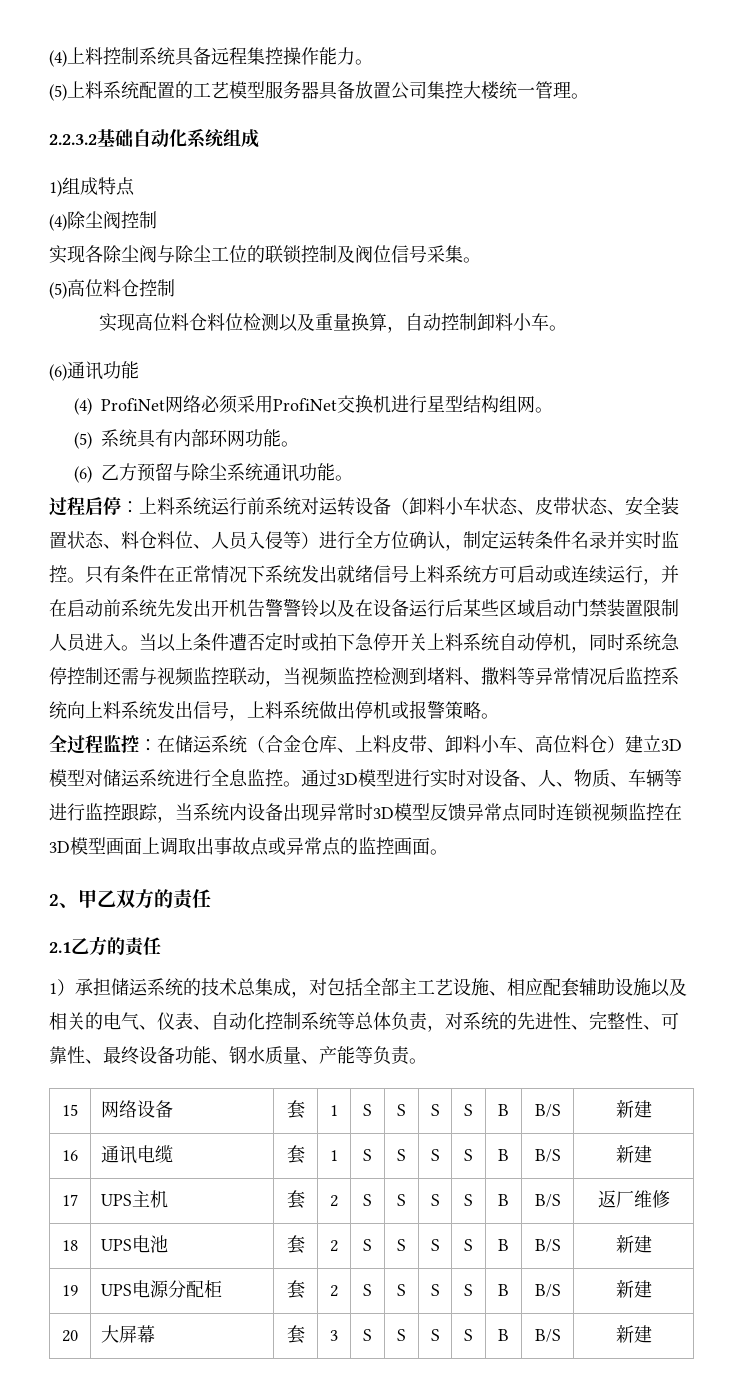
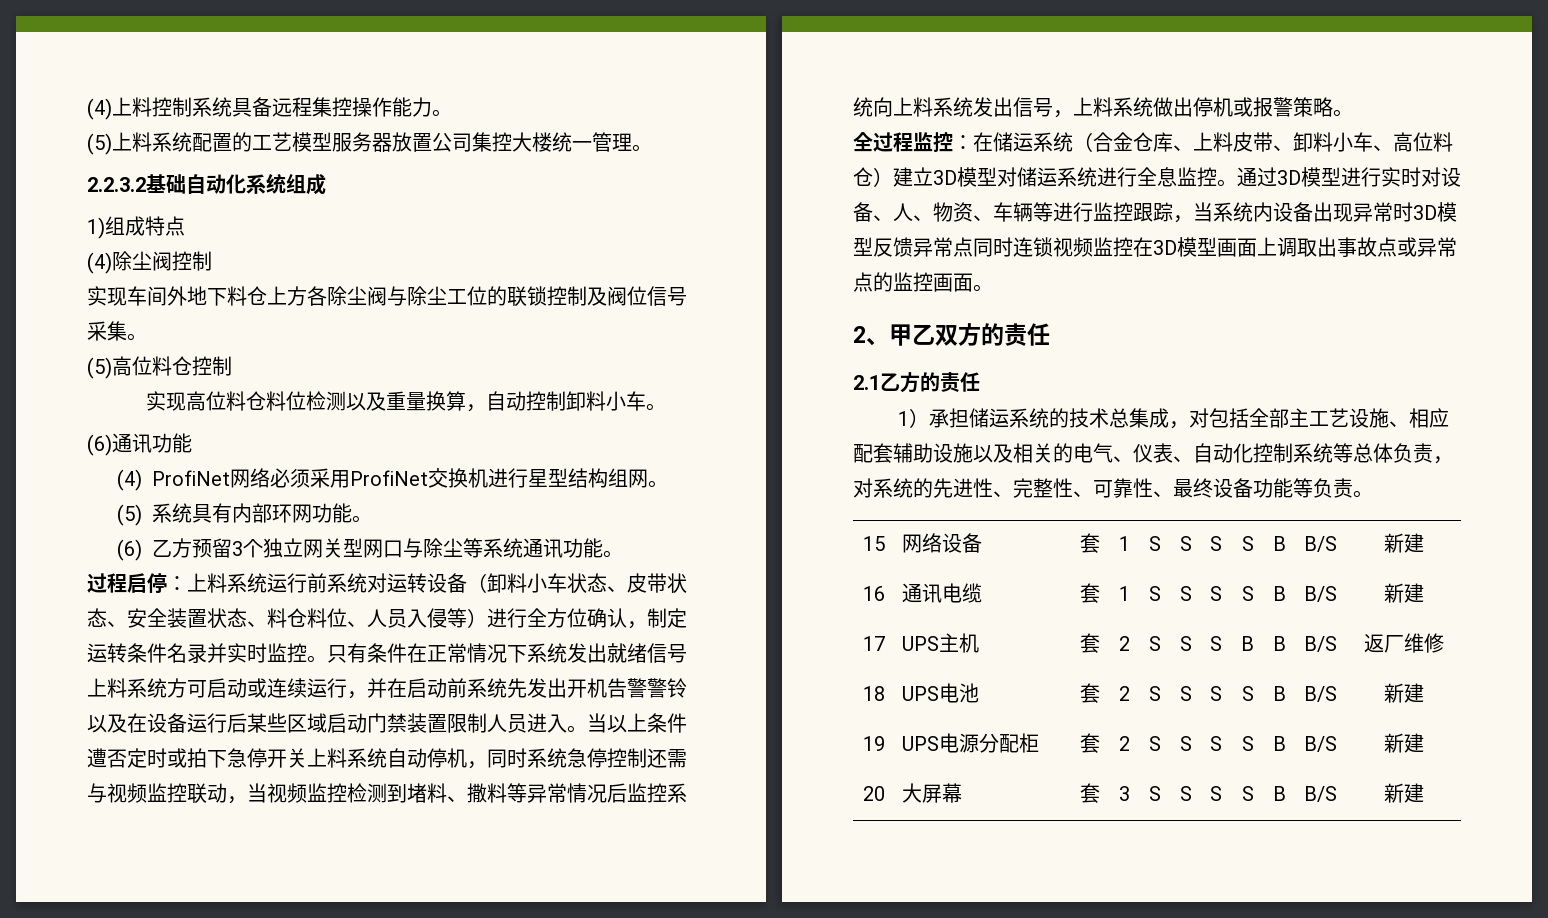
- (5)上料系统配置的工艺模型服务器具备放置公司集控大楼统一管理。
+ (5)上料系统配置的工艺模型服务器放置公司集控大楼统一管理。
- 实现各除尘阀与除尘工位的联锁控制及阀位信号采集。
+ 实现车间外地下料仓上方各除尘阀与除尘工位的联锁控制及阀位信号采集。
- (6)乙方预留与除尘系统通讯功能。
+ (6)乙方预留3个独立网关型网口与除尘等系统通讯功能。
- 通过3D模型进行实时对设备、人、物质、车辆等进行监控跟踪，当系统内设备出现异常时3D模型反馈异常点同时连锁视频监控在3D模型画面上调取出事故点或异常点的监控画面。
+ 通过3D模型进行实时对设备、人、物资、车辆等进行监控跟踪，当系统内设备出现异常时3D模型反馈异常点同时连锁视频监控在3D模型画面上调取出事故点或异常点的监控画面。
- 1）承担储运系统的技术总集成，对包括全部主工艺设施、相应配套辅助设施以及相关的电气、仪表、自动化控制系统等总体负责，对系统的先进性、完整性、可靠性、最终设备功能、钢水质量、产能等负责。
+ 1）承担储运系统的技术总集成，对包括全部主工艺设施、相应配套辅助设施以及相关的电气、仪表、自动化控制系统等总体负责，对系统的先进性、完整性、可靠性、最终设备功能等负责。
- 17 | UPS主机 | 套 | 2 | S | S | S | S | B | B/S | 返厂维修
+ 17 | UPS主机 | 套 | 2 | S | S | S | B | B | B/S | 返厂维修

